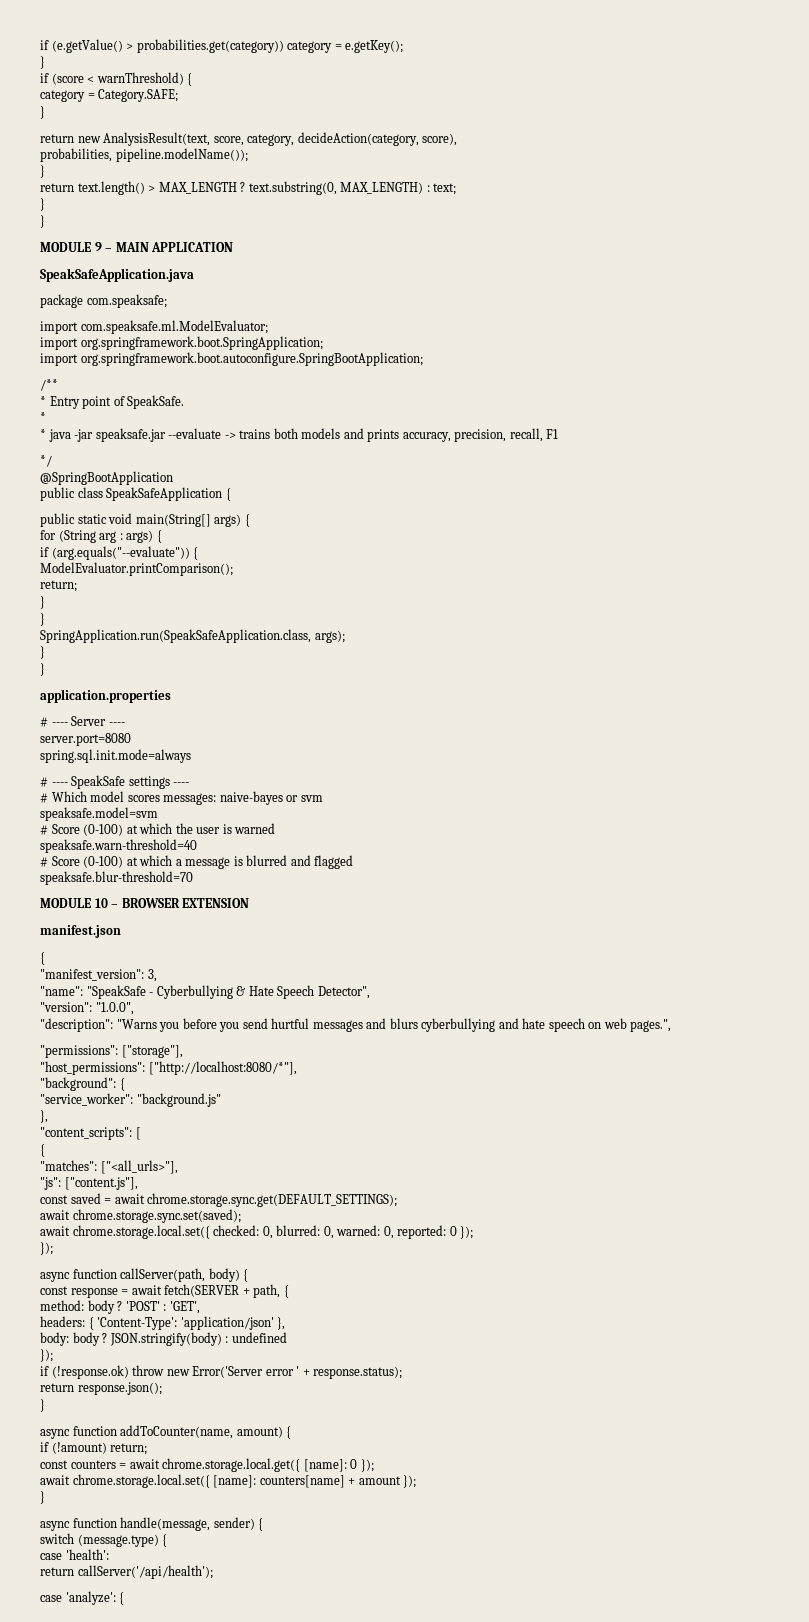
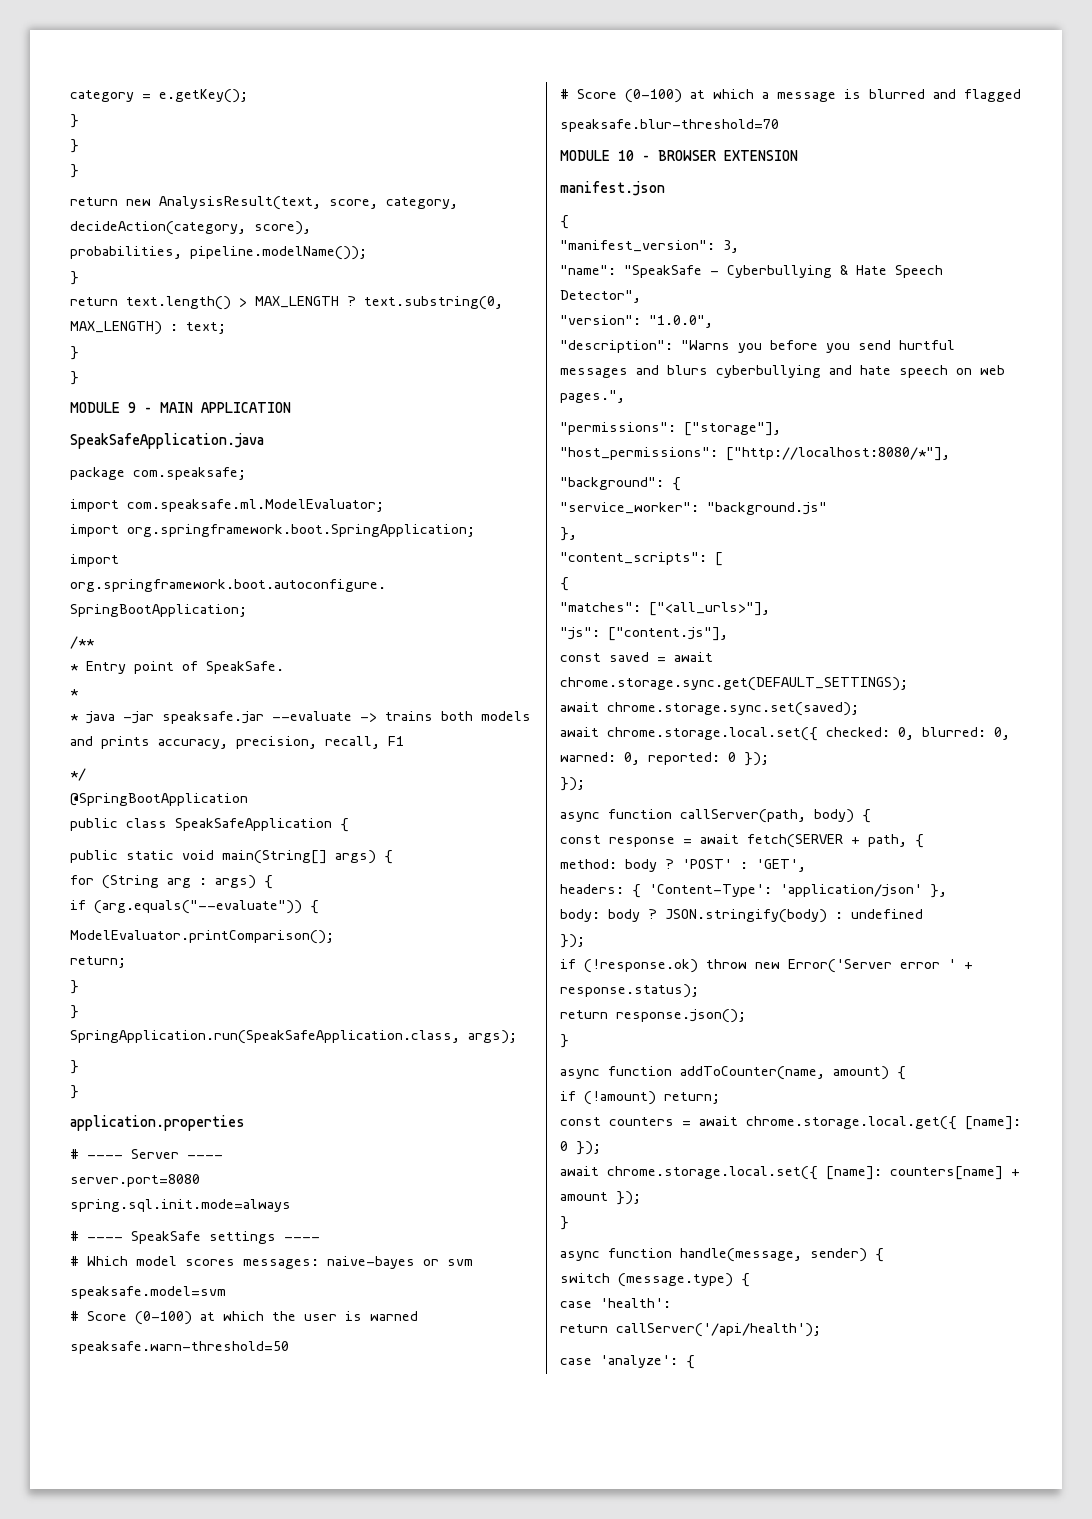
- if (e.getValue() > probabilities.get(category)) category = e.getKey();
+ category = e.getKey();
  }
- if (score < warnThreshold) {
- category = Category.SAFE;
+ }
- speaksafe.warn-threshold=40
+ speaksafe.warn-threshold=50

